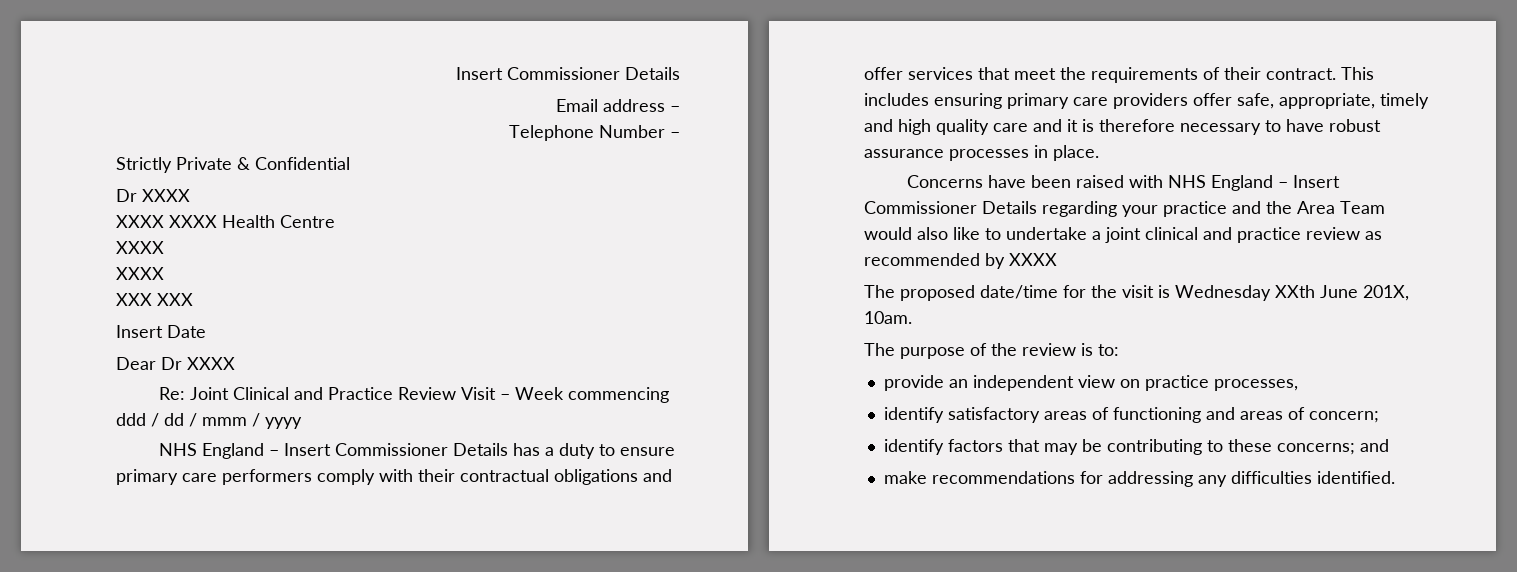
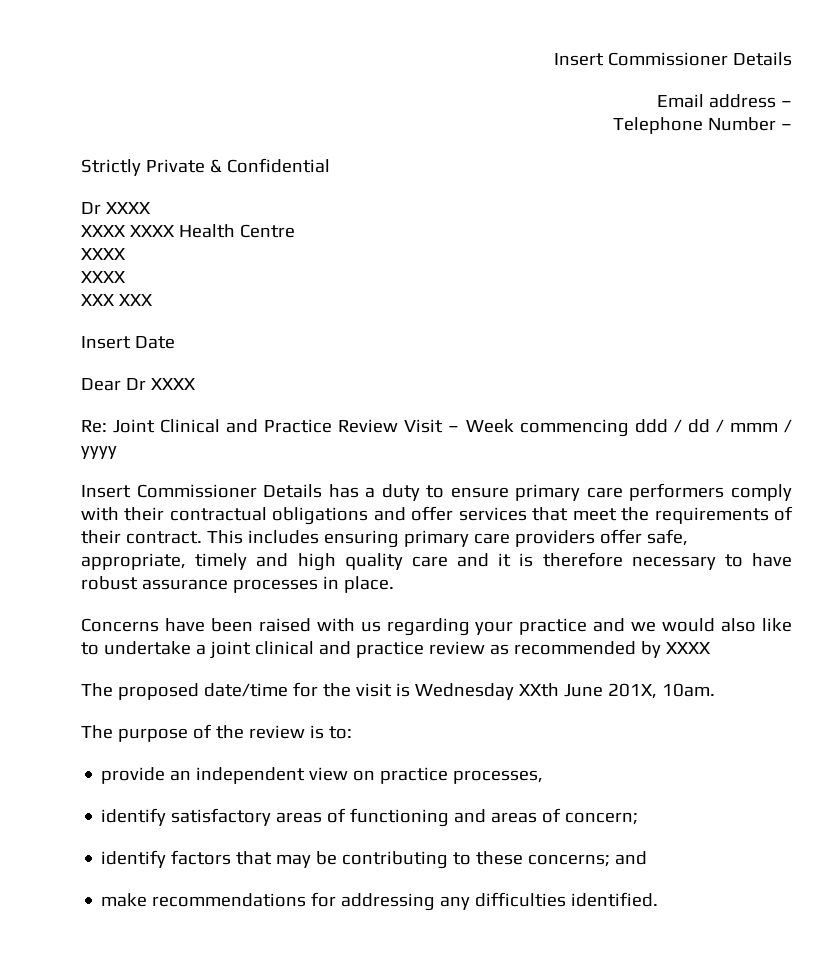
- NHS England – Insert Commissioner Details has a duty to ensure primary care performers comply with their contractual obligations and offer services that meet the requirements of their contract.
+ Insert Commissioner Details has a duty to ensure primary care performers comply with their contractual obligations and offer services that meet the requirements of their contract.
- Concerns have been raised with NHS England – Insert Commissioner Details regarding your practice and the Area Team would also like to undertake a joint clinical and practice review as recommended by XXXX
+ Concerns have been raised with us regarding your practice and we would also like to undertake a joint clinical and practice review as recommended by XXXX

